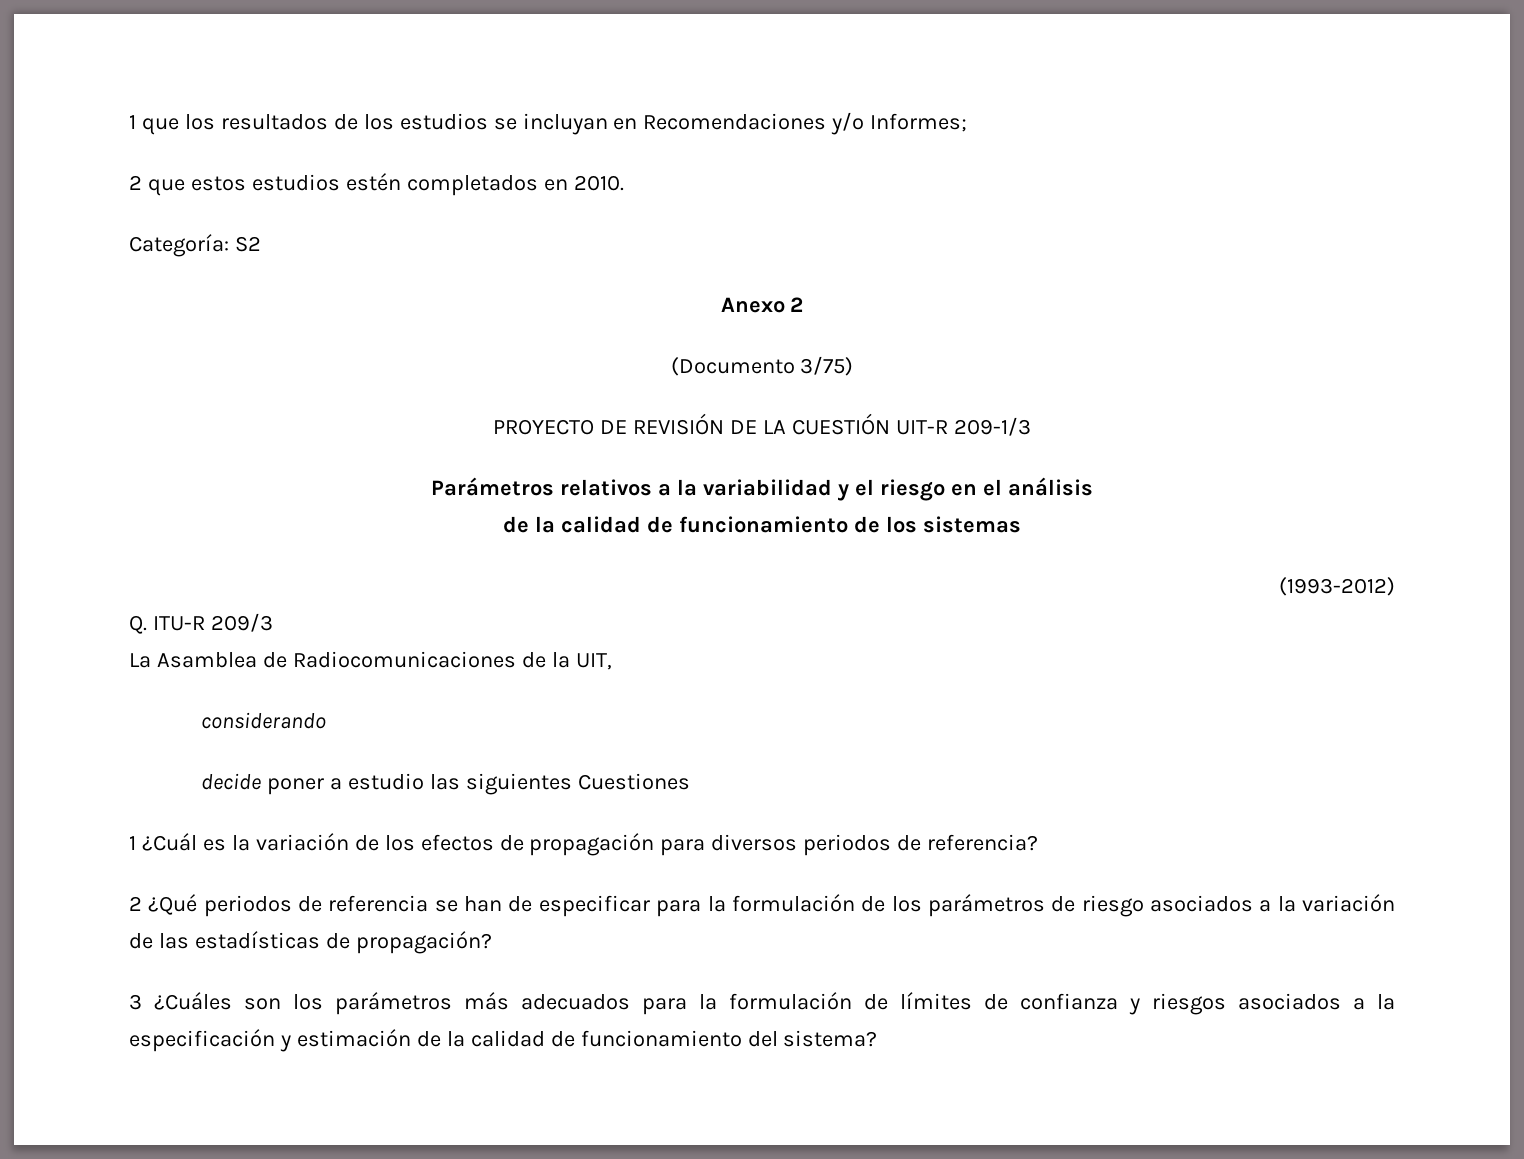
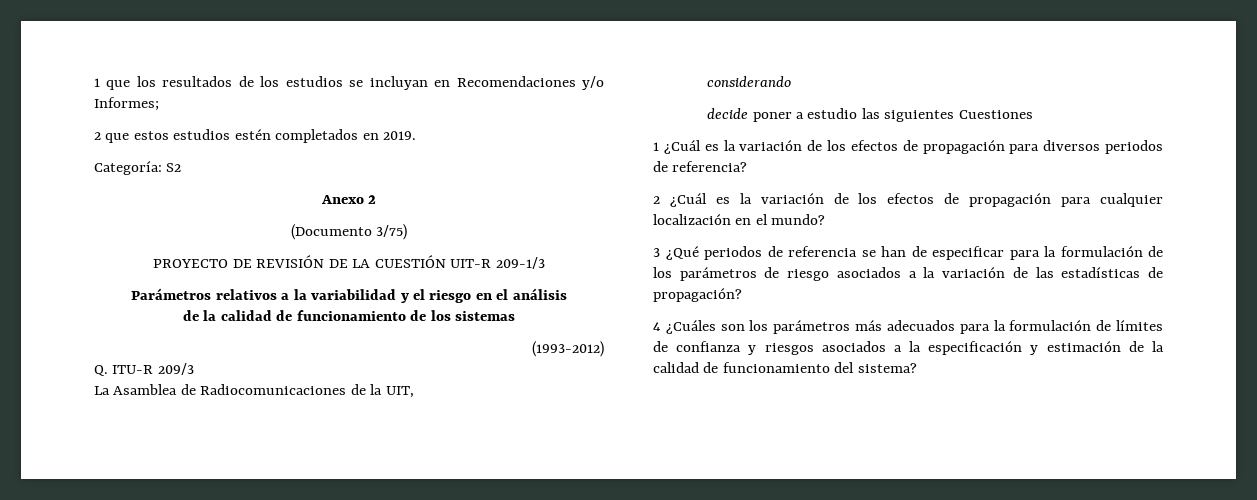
- 2 que estos estudios estén completados en 2010.
+ 2 que estos estudios estén completados en 2019.
- 2 ¿Qué periodos de referencia se han de especificar para la formulación de los parámetros de riesgo asociados a la variación de las estadísticas de propagación?
+ 2 ¿Cuál es la variación de los efectos de propagación para cualquier localización en el mundo?
+ 3 ¿Qué periodos de referencia se han de especificar para la formulación de los parámetros de riesgo asociados a la variación de las estadísticas de propagación?
- 3 ¿Cuáles son los parámetros más adecuados para la formulación de límites de confianza y riesgos asociados a la especificación y estimación de la calidad de funcionamiento del sistema?
+ 4 ¿Cuáles son los parámetros más adecuados para la formulación de límites de confianza y riesgos asociados a la especificación y estimación de la calidad de funcionamiento del sistema?

